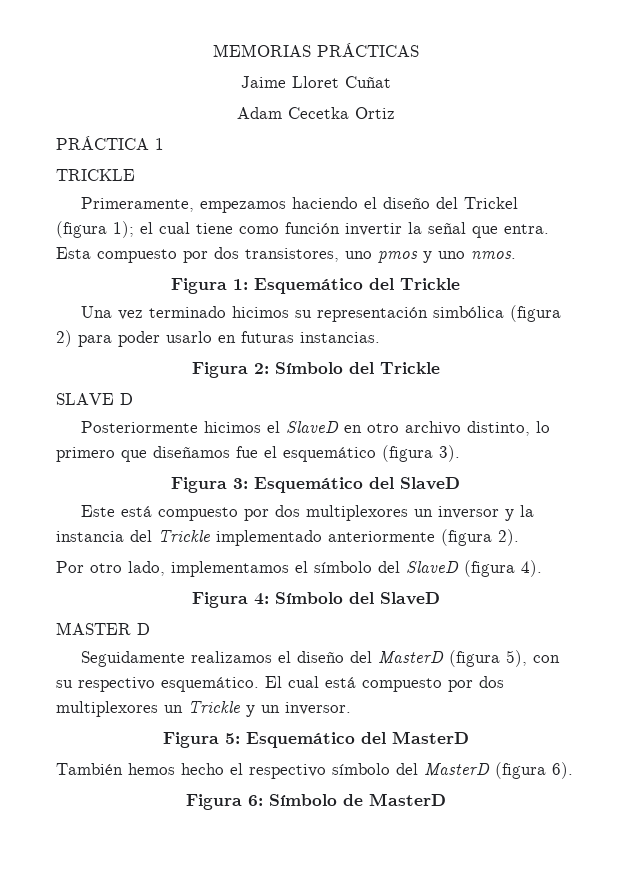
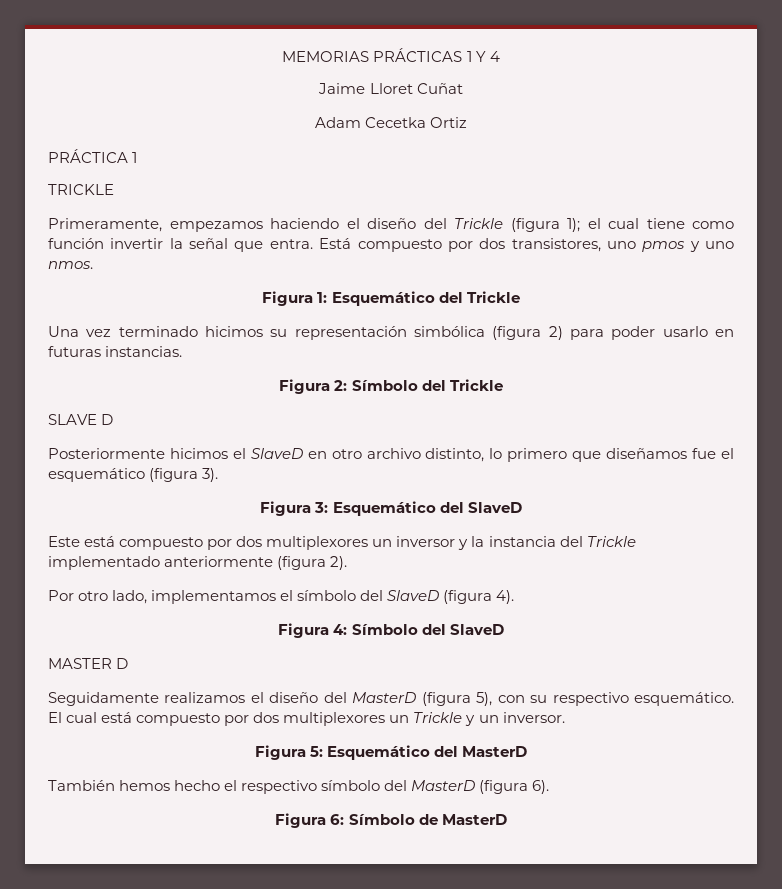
- MEMORIAS PRÁCTICAS
+ MEMORIAS PRÁCTICAS 1 Y 4
- Primeramente, empezamos haciendo el diseño del Trickel (figura 1); el cual tiene como función invertir la señal que entra.
+ Primeramente, empezamos haciendo el diseño del Trickle (figura 1); el cual tiene como función invertir la señal que entra.
- Esta compuesto por dos transistores, uno pmos y uno nmos.
+ Está compuesto por dos transistores, uno pmos y uno nmos.

